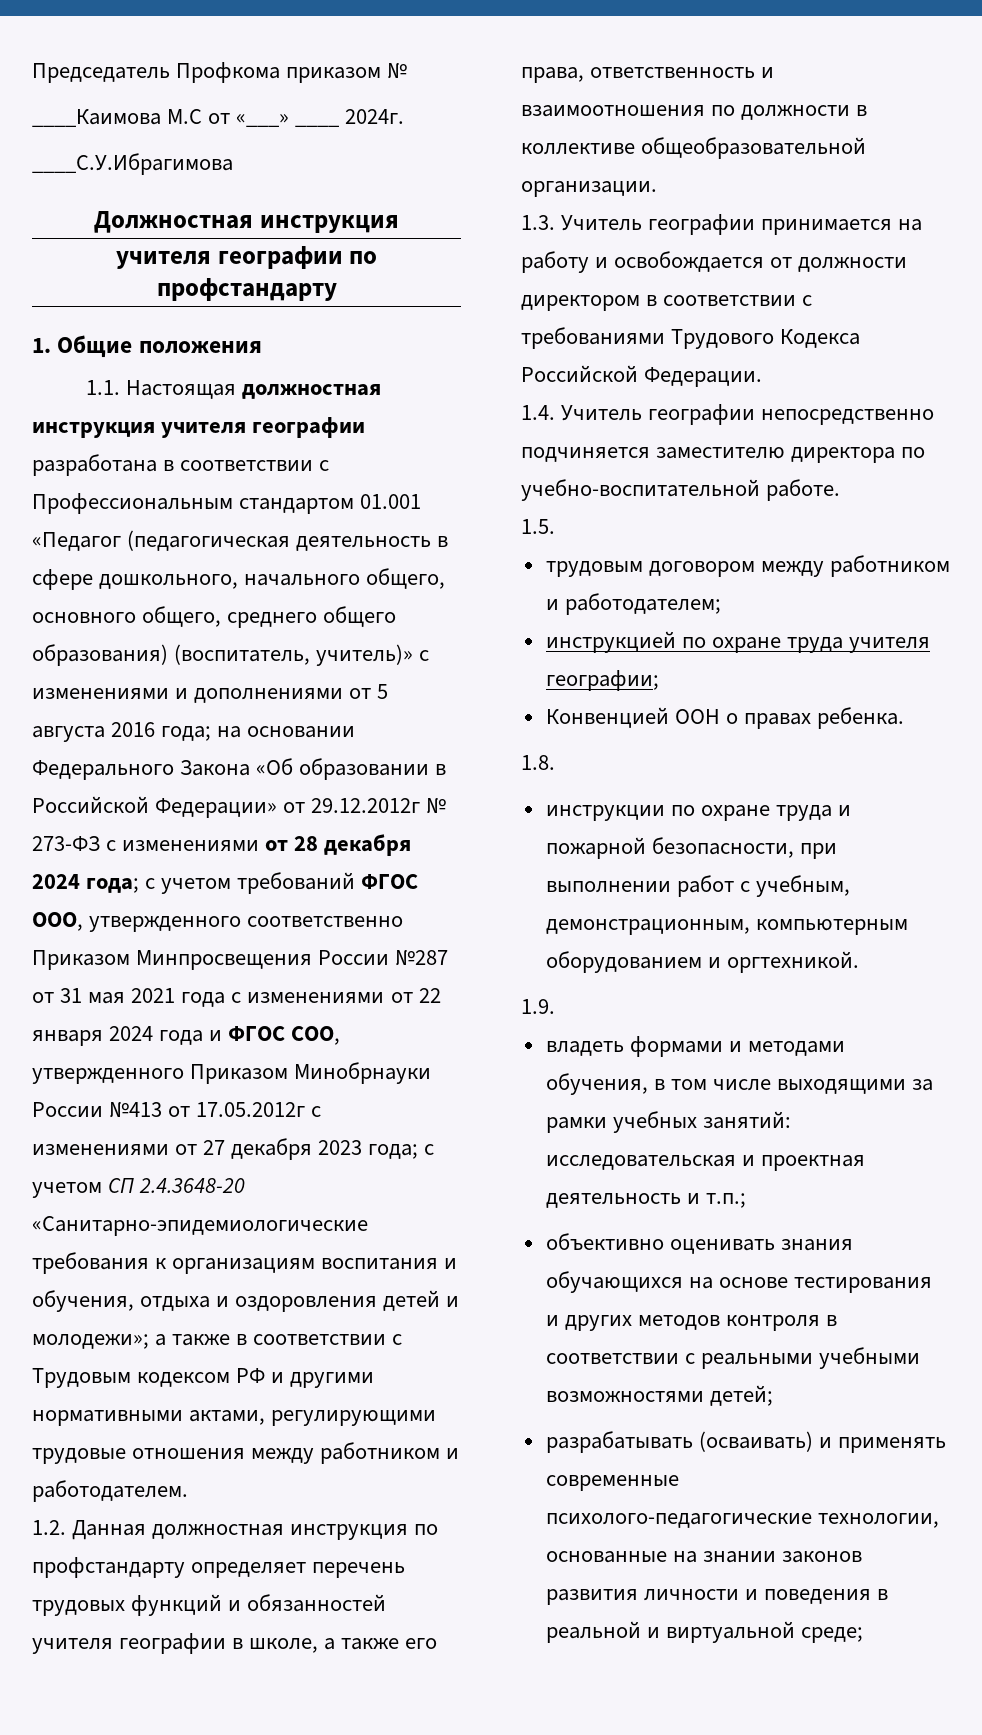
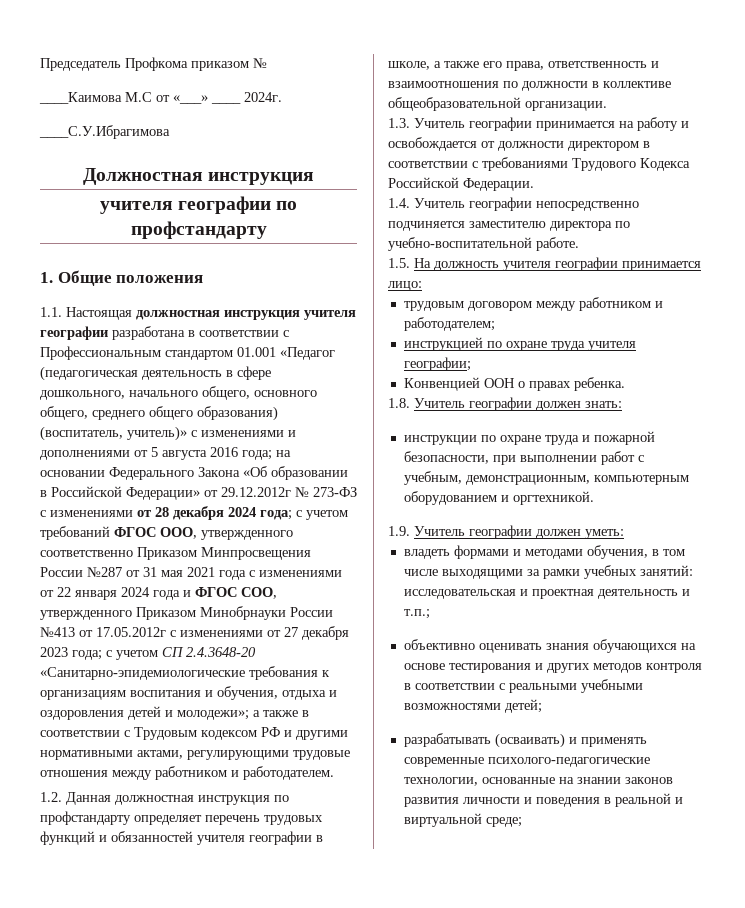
- 1.5.
+ 1.5. На должность учителя географии принимается лицо:
- 1.8.
+ 1.8. Учитель географии должен знать:
- 1.9.
+ 1.9. Учитель географии должен уметь:

